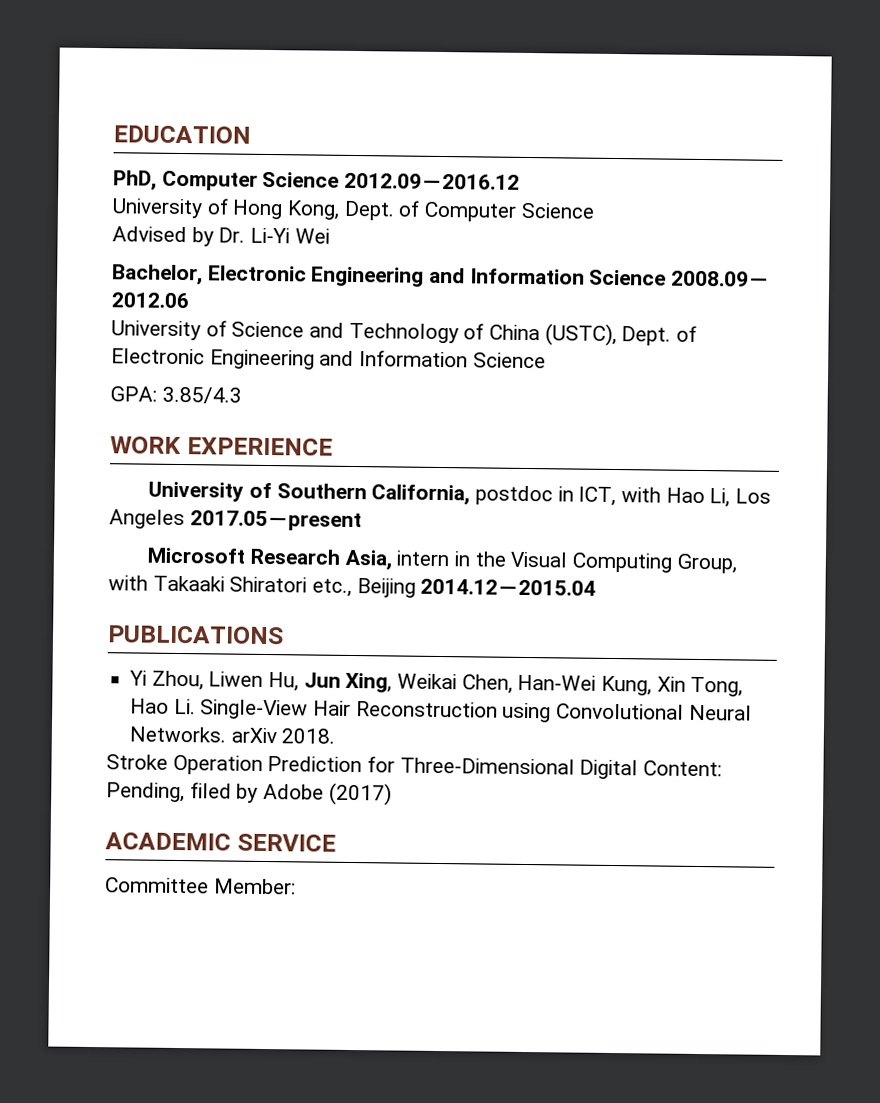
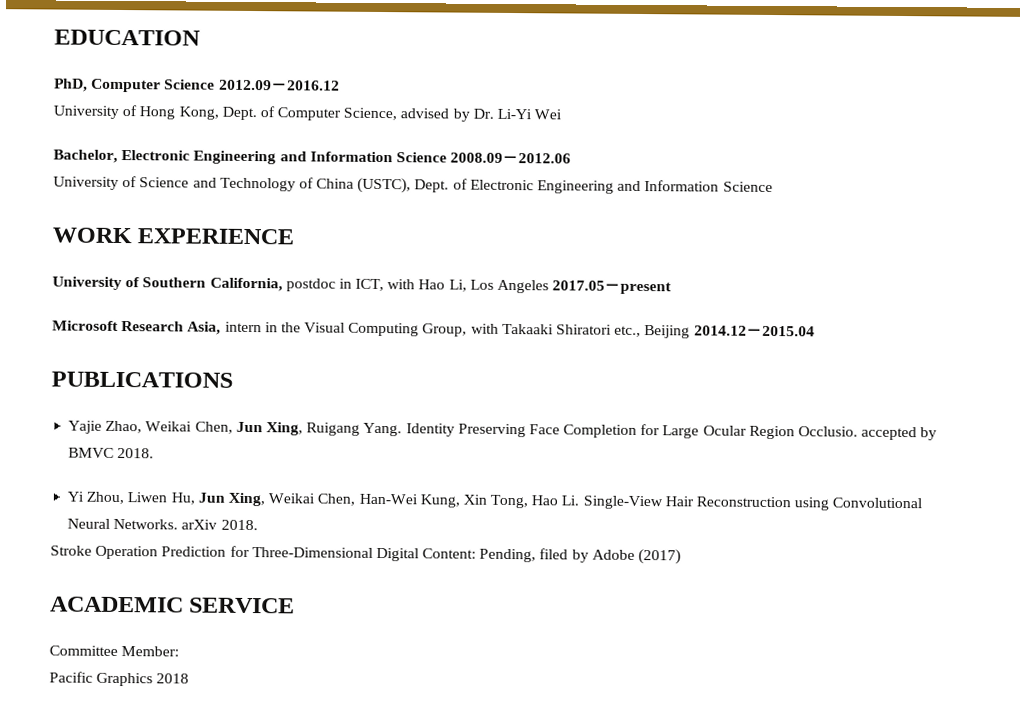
- University of Hong Kong, Dept. of Computer Science
- Advised by Dr. Li-Yi Wei
+ University of Hong Kong, Dept. of Computer Science, advised by Dr. Li-Yi Wei
- GPA: 3.85/4.3
+ Yajie Zhao, Weikai Chen, Jun Xing, Ruigang Yang. Identity Preserving Face Completion for Large Ocular Region Occlusio. accepted by BMVC 2018.
+ Pacific Graphics 2018

